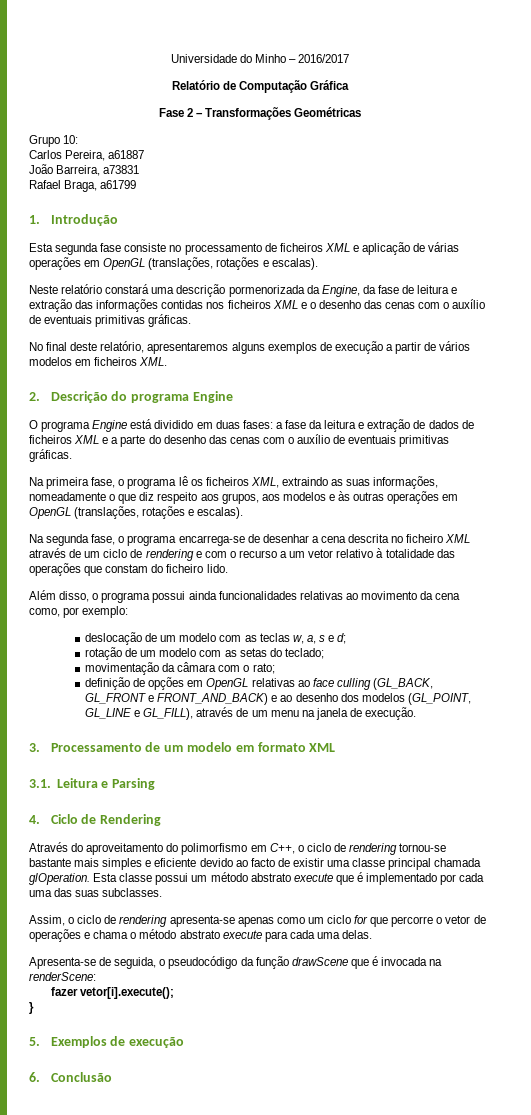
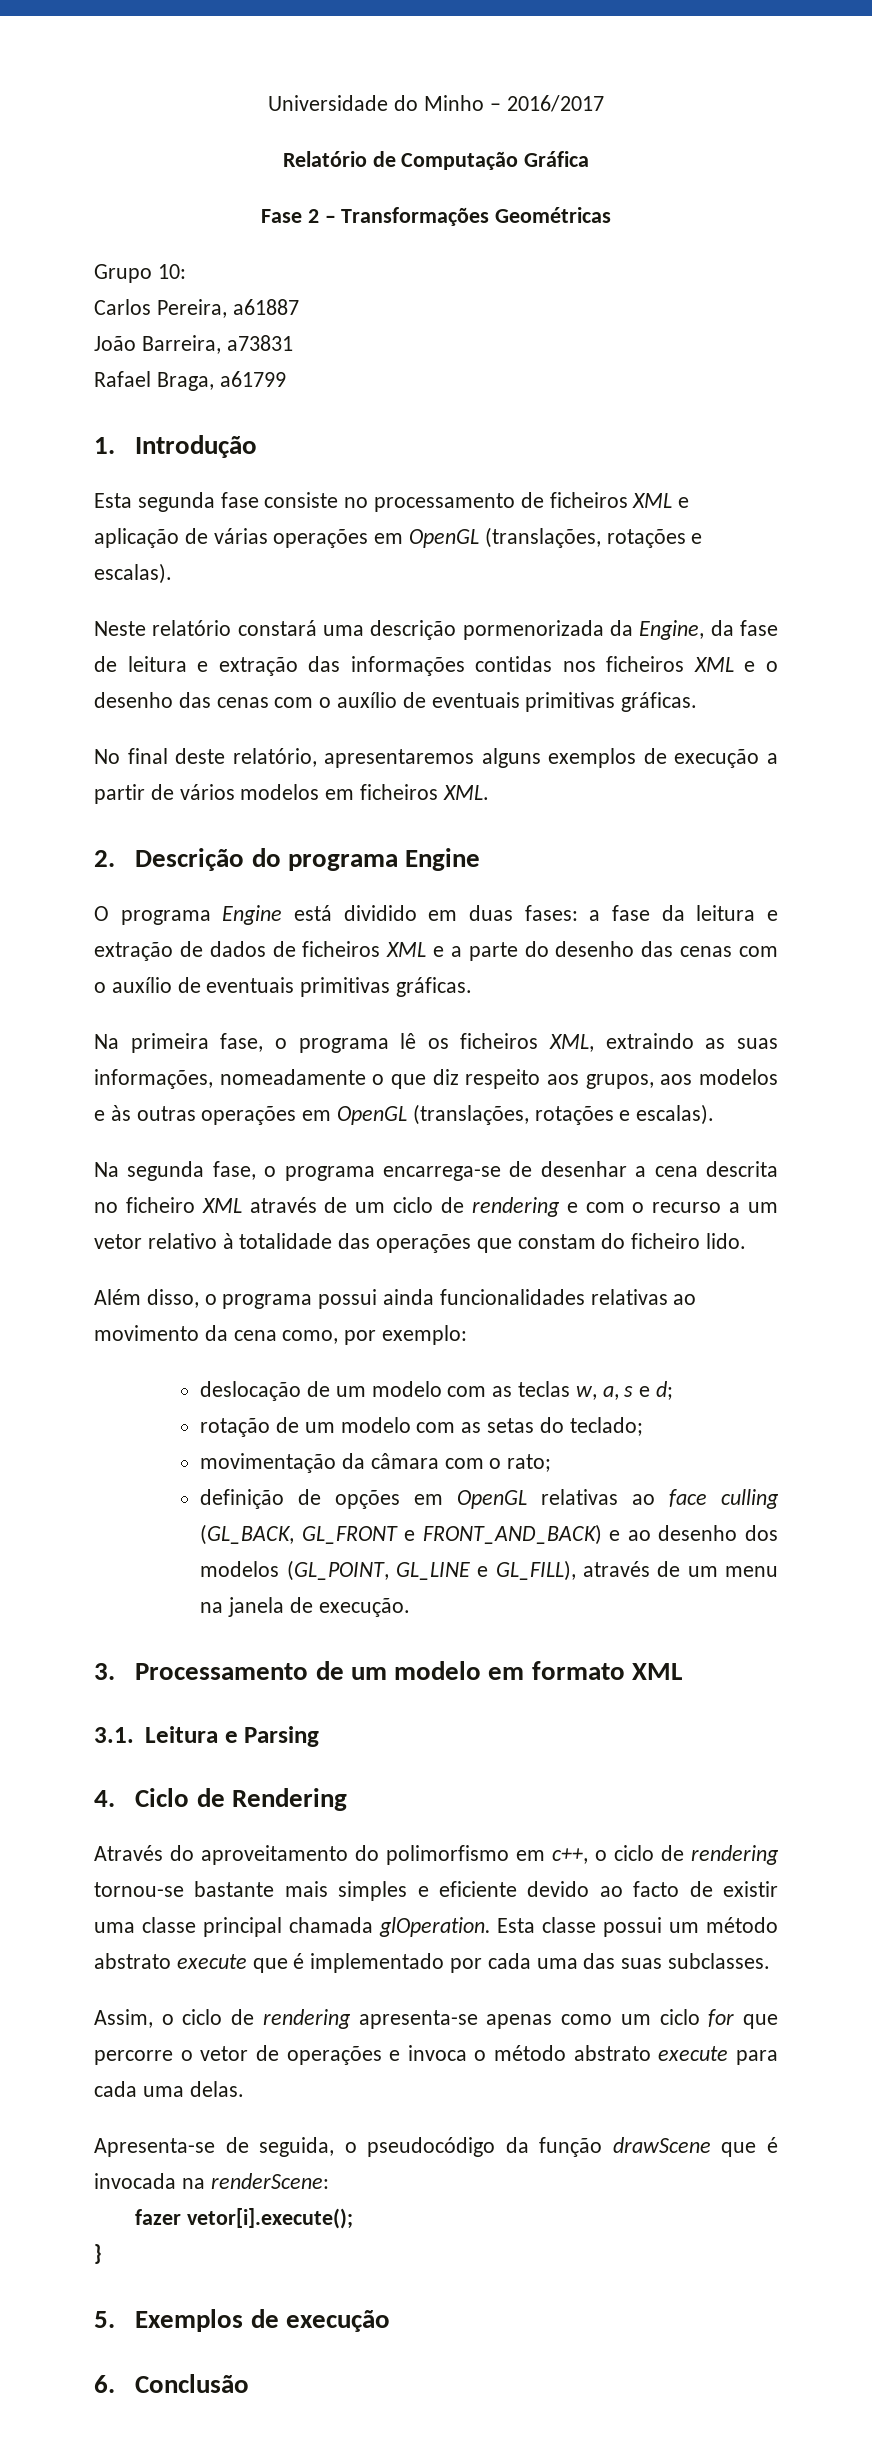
- Através do aproveitamento do polimorfismo em C++, o ciclo de rendering tornou-se bastante mais simples e eficiente devido ao facto de existir uma classe principal chamada glOperation.
+ Através do aproveitamento do polimorfismo em c++, o ciclo de rendering tornou-se bastante mais simples e eficiente devido ao facto de existir uma classe principal chamada glOperation.
- Assim, o ciclo de rendering apresenta-se apenas como um ciclo for que percorre o vetor de operações e chama o método abstrato execute para cada uma delas.
+ Assim, o ciclo de rendering apresenta-se apenas como um ciclo for que percorre o vetor de operações e invoca o método abstrato execute para cada uma delas.

